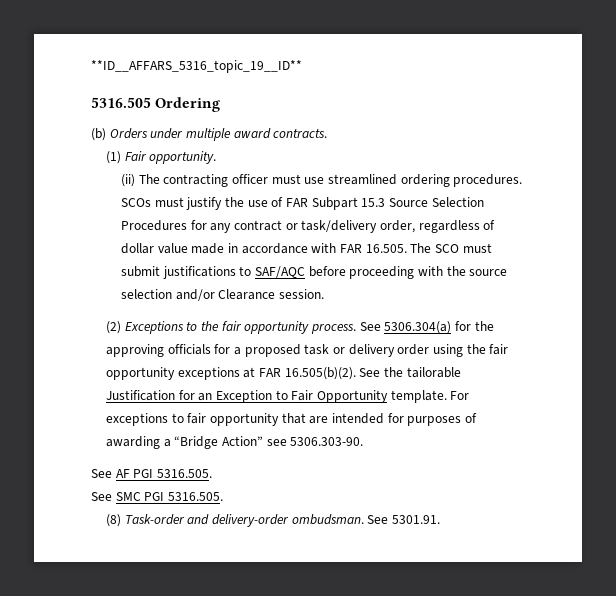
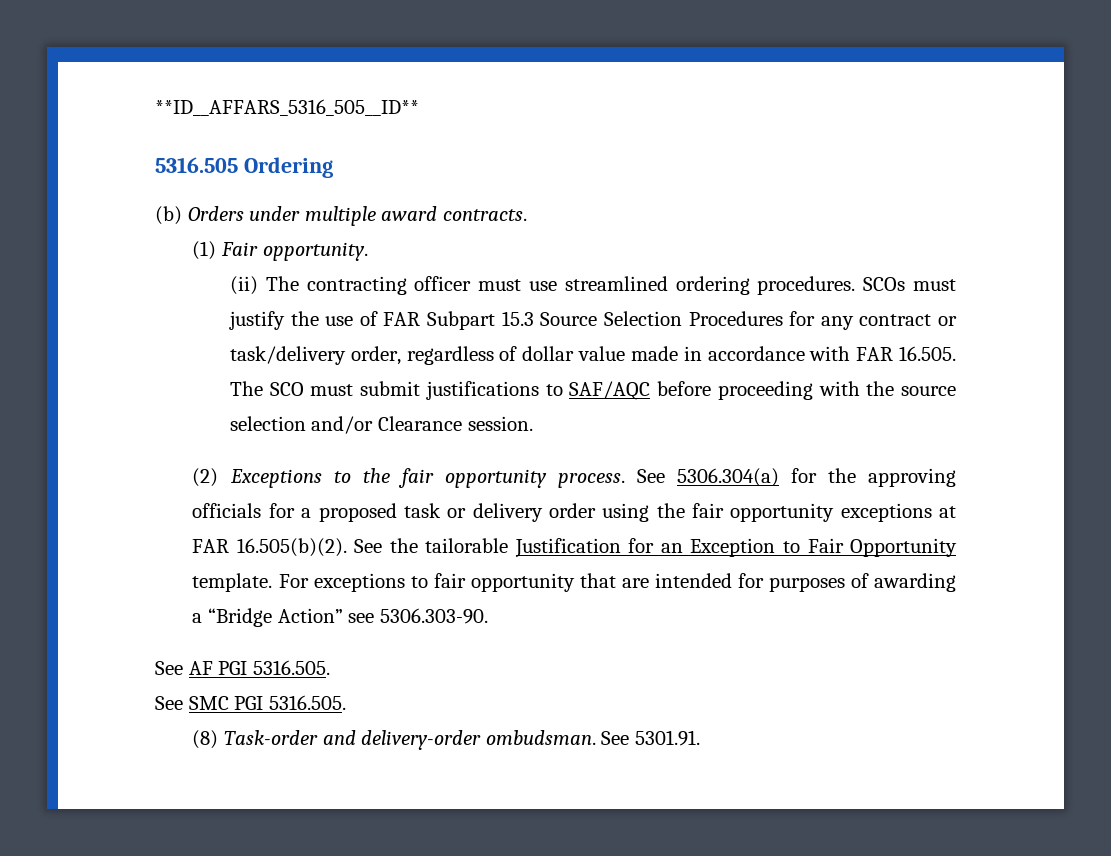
- **ID__AFFARS_5316_topic_19__ID**
+ **ID__AFFARS_5316_505__ID**

